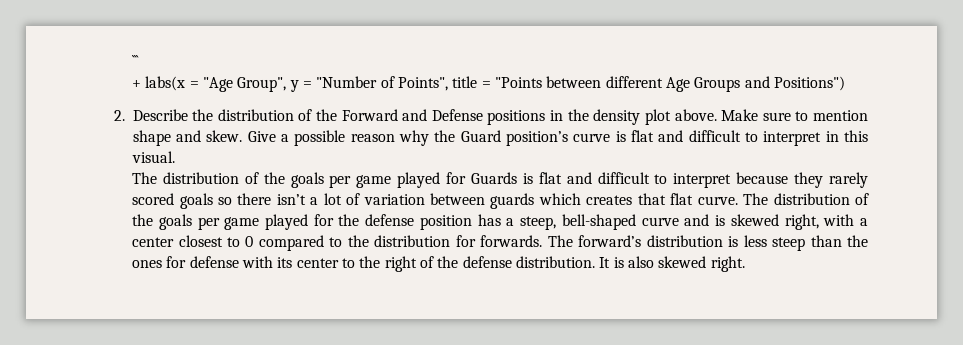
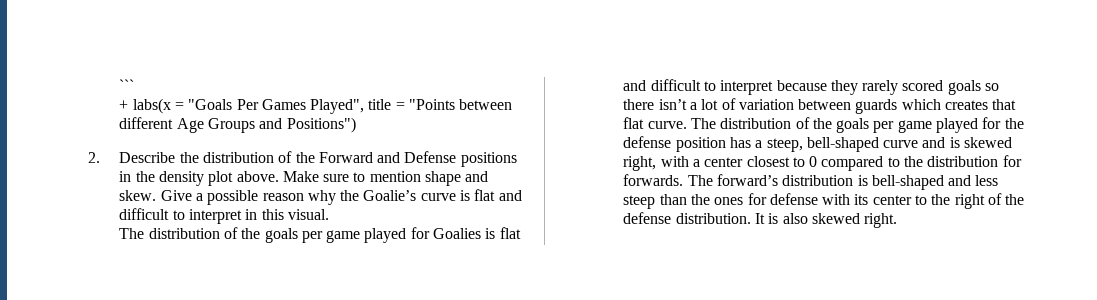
- + labs(x = "Age Group", y = "Number of Points", title = "Points between different Age Groups and Positions")
+ + labs(x = "Goals Per Games Played", title = "Points between different Age Groups and Positions")
- Give a possible reason why the Guard position’s curve is flat and difficult to interpret in this visual.
+ Give a possible reason why the Goalie’s curve is flat and difficult to interpret in this visual.
- The distribution of the goals per game played for Guards is flat and difficult to interpret because they rarely scored goals so there isn’t a lot of variation between guards which creates that flat curve.
+ The distribution of the goals per game played for Goalies is flat and difficult to interpret because they rarely scored goals so there isn’t a lot of variation between guards which creates that flat curve.
- The forward’s distribution is less steep than the ones for defense with its center to the right of the defense distribution.
+ The forward’s distribution is bell-shaped and less steep than the ones for defense with its center to the right of the defense distribution.

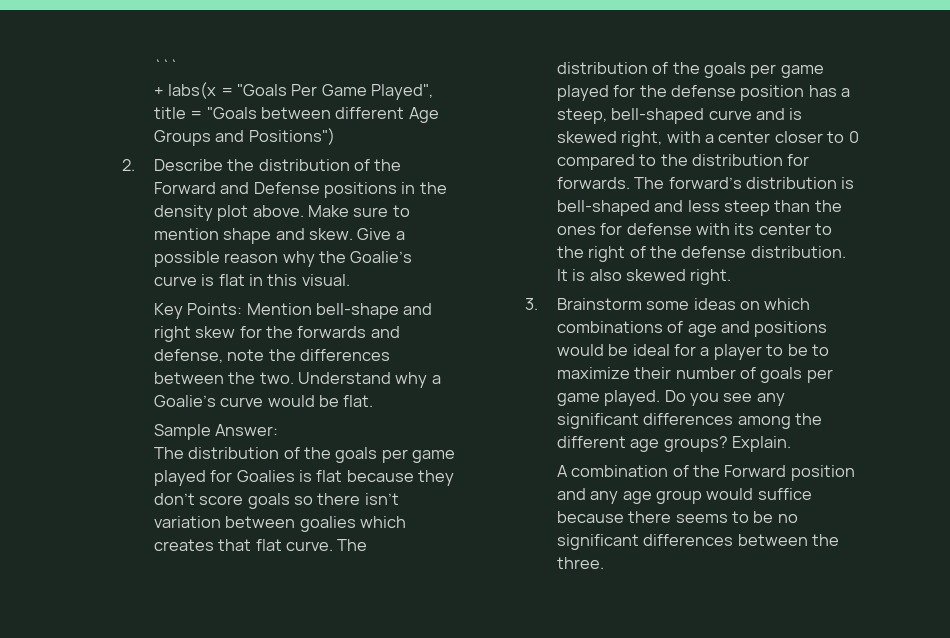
- + labs(x = "Goals Per Games Played", title = "Points between different Age Groups and Positions")
+ + labs(x = "Goals Per Game Played", title = "Goals between different Age Groups and Positions")
- Give a possible reason why the Goalie’s curve is flat and difficult to interpret in this visual.
+ Give a possible reason why the Goalie’s curve is flat in this visual.
+ Key Points: Mention bell-shape and right skew for the forwards and defense, note the differences between the two. Understand why a Goalie’s curve would be flat.
+ Sample Answer:
- The distribution of the goals per game played for Goalies is flat and difficult to interpret because they rarely scored goals so there isn’t a lot of variation between guards which creates that flat curve.
+ The distribution of the goals per game played for Goalies is flat because they don’t score goals so there isn’t variation between goalies which creates that flat curve.
- The distribution of the goals per game played for the defense position has a steep, bell-shaped curve and is skewed right, with a center closest to 0 compared to the distribution for forwards.
+ The distribution of the goals per game played for the defense position has a steep, bell-shaped curve and is skewed right, with a center closer to 0 compared to the distribution for forwards.
+ 3. Brainstorm some ideas on which combinations of age and positions would be ideal for a player to be to maximize their number of goals per game played. Do you see any significant differences among the different age groups? Explain.
+ A combination of the Forward position and any age group would suffice because there seems to be no significant differences between the three.

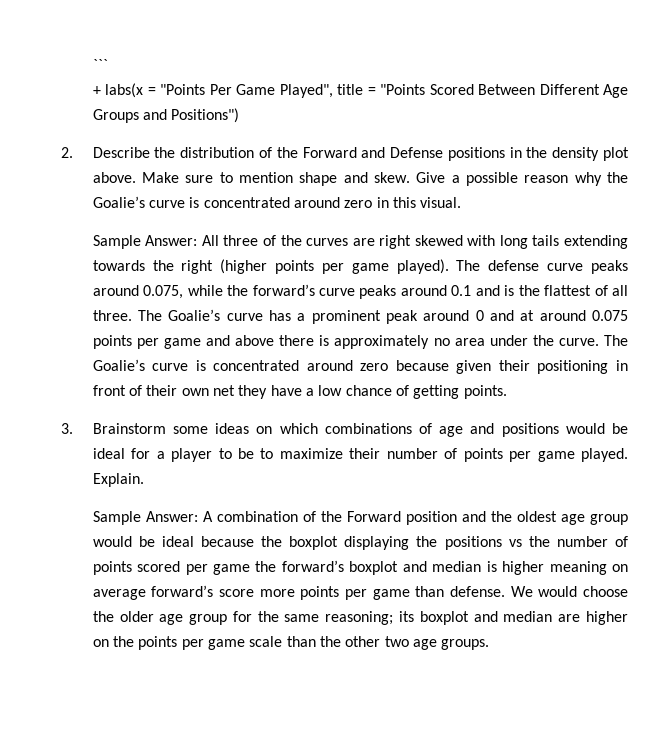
- + labs(x = "Goals Per Game Played", title = "Goals between different Age Groups and Positions")
+ + labs(x = "Points Per Game Played", title = "Points Scored Between Different Age Groups and Positions")
- Give a possible reason why the Goalie’s curve is flat in this visual.
+ Give a possible reason why the Goalie’s curve is concentrated around zero in this visual.
- Key Points: Mention bell-shape and right skew for the forwards and defense, note the differences between the two. Understand why a Goalie’s curve would be flat.
- Sample Answer:
- The distribution of the goals per game played for Goalies is flat because they don’t score goals so there isn’t variation between goalies which creates that flat curve. The distribution of the goals per game played for the defense position has a steep, bell-shaped curve and is skewed right, with a center closer to 0 compared to the distribution for forwards. The forward’s distribution is bell-shaped and less steep than the ones for defense with its center to the right of the defense distribution. It is also skewed right.
+ Sample Answer: All three of the curves are right skewed with long tails extending towards the right (higher points per game played). The defense curve peaks around 0.075, while the forward’s curve peaks around 0.1 and is the flattest of all three. The Goalie’s curve has a prominent peak around 0 and at around 0.075 points per game and above there is approximately no area under the curve. The Goalie’s curve is concentrated around zero because given their positioning in front of their own net they have a low chance of getting points.
- 3. Brainstorm some ideas on which combinations of age and positions would be ideal for a player to be to maximize their number of goals per game played.
+ 3. Brainstorm some ideas on which combinations of age and positions would be ideal for a player to be to maximize their number of points per game played.
- Do you see any significant differences among the different age groups?
- A combination of the Forward position and any age group would suffice because there seems to be no significant differences between the three.
+ Sample Answer: A combination of the Forward position and the oldest age group would be ideal because the boxplot displaying the positions vs the number of points scored per game the forward’s boxplot and median is higher meaning on average forward’s score more points per game than defense. We would choose the older age group for the same reasoning; its boxplot and median are higher on the points per game scale than the other two age groups.

